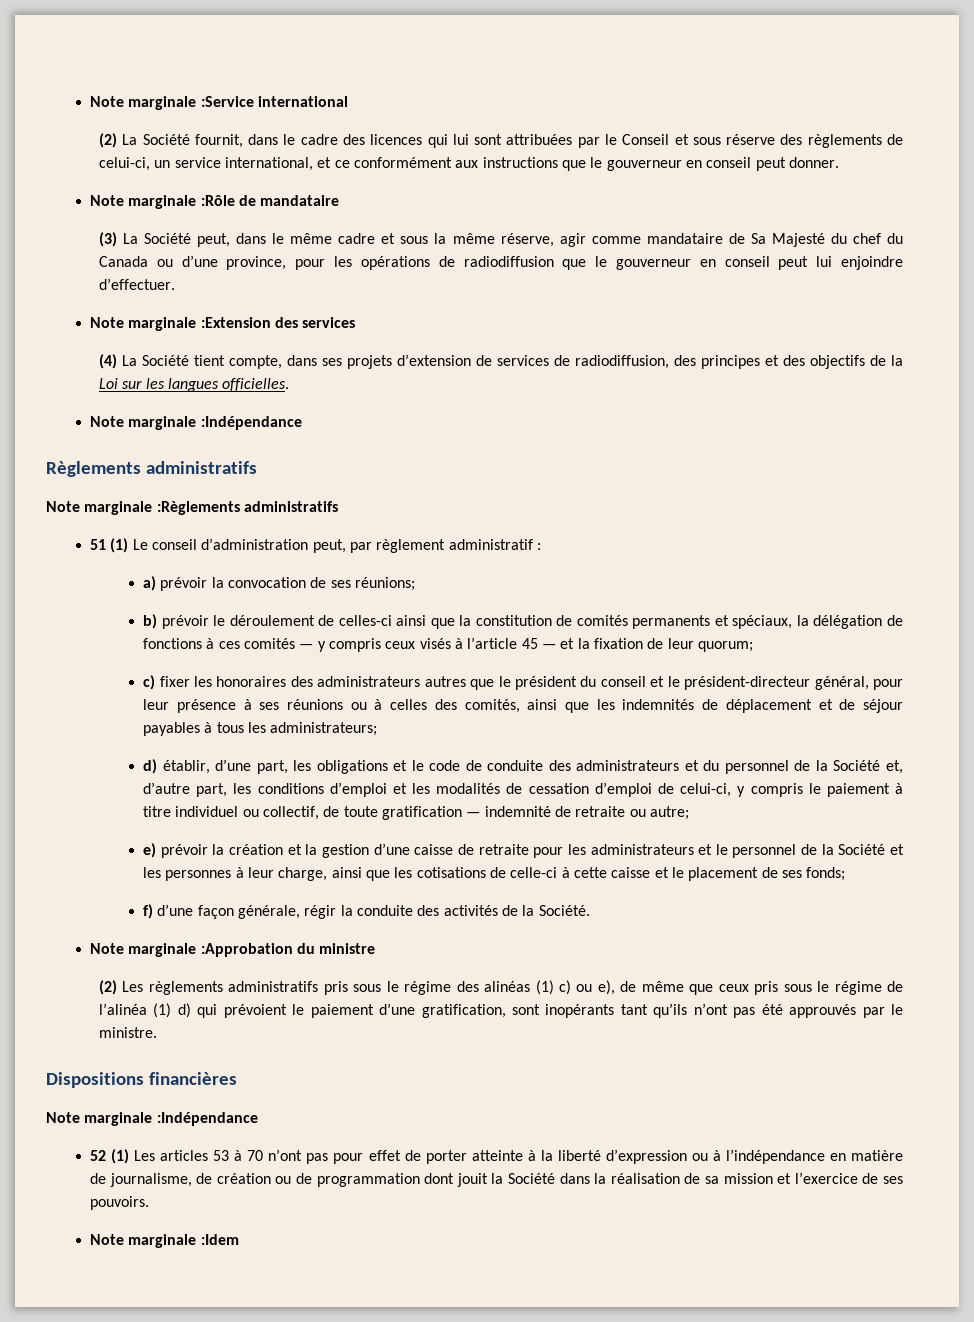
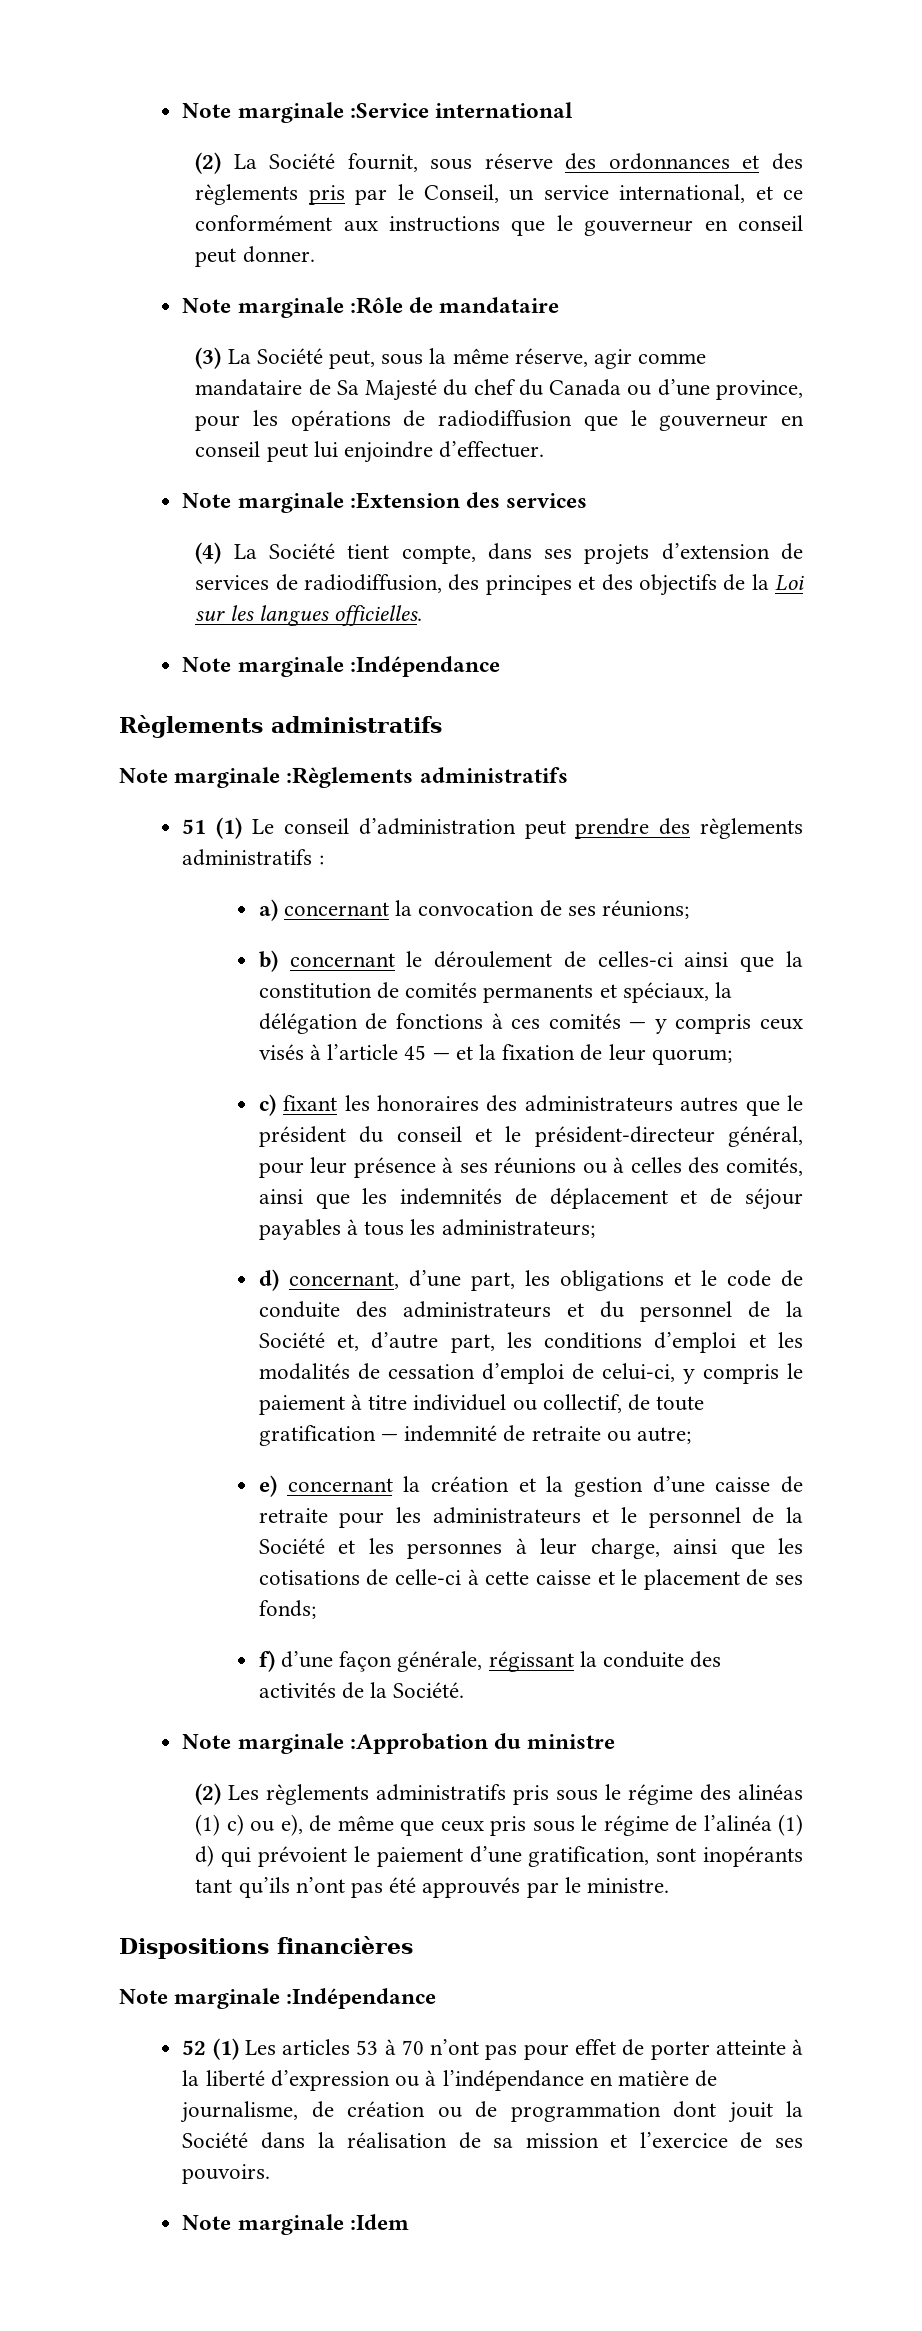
- (2) La Société fournit, dans le cadre des licences qui lui sont attribuées par le Conseil et sous réserve des règlements de celui-ci, un service international, et ce conformément aux instructions que le gouverneur en conseil peut donner.
+ (2) La Société fournit, sous réserve des ordonnances et des règlements pris par le Conseil, un service international, et ce conformément aux instructions que le gouverneur en conseil peut donner.
- (3) La Société peut, dans le même cadre et sous la même réserve, agir comme mandataire de Sa Majesté du chef du Canada ou d’une province, pour les opérations de radiodiffusion que le gouverneur en conseil peut lui enjoindre d’effectuer.
+ (3) La Société peut, sous la même réserve, agir comme mandataire de Sa Majesté du chef du Canada ou d’une province, pour les opérations de radiodiffusion que le gouverneur en conseil peut lui enjoindre d’effectuer.
- 51 (1) Le conseil d’administration peut, par règlement administratif :
+ 51 (1) Le conseil d’administration peut prendre des règlements administratifs :
- a) prévoir la convocation de ses réunions;
+ a) concernant la convocation de ses réunions;
- b) prévoir le déroulement de celles-ci ainsi que la constitution de comités permanents et spéciaux, la délégation de fonctions à ces comités — y compris ceux visés à l’article 45 — et la fixation de leur quorum;
+ b) concernant le déroulement de celles-ci ainsi que la constitution de comités permanents et spéciaux, la délégation de fonctions à ces comités — y compris ceux visés à l’article 45 — et la fixation de leur quorum;
- c) fixer les honoraires des administrateurs autres que le président du conseil et le président-directeur général, pour leur présence à ses réunions ou à celles des comités, ainsi que les indemnités de déplacement et de séjour payables à tous les administrateurs;
+ c) fixant les honoraires des administrateurs autres que le président du conseil et le président-directeur général, pour leur présence à ses réunions ou à celles des comités, ainsi que les indemnités de déplacement et de séjour payables à tous les administrateurs;
- d) établir, d’une part, les obligations et le code de conduite des administrateurs et du personnel de la Société et, d’autre part, les conditions d’emploi et les modalités de cessation d’emploi de celui-ci, y compris le paiement à titre individuel ou collectif, de toute gratification — indemnité de retraite ou autre;
+ d) concernant, d’une part, les obligations et le code de conduite des administrateurs et du personnel de la Société et, d’autre part, les conditions d’emploi et les modalités de cessation d’emploi de celui-ci, y compris le paiement à titre individuel ou collectif, de toute gratification — indemnité de retraite ou autre;
- e) prévoir la création et la gestion d’une caisse de retraite pour les administrateurs et le personnel de la Société et les personnes à leur charge, ainsi que les cotisations de celle-ci à cette caisse et le placement de ses fonds;
+ e) concernant la création et la gestion d’une caisse de retraite pour les administrateurs et le personnel de la Société et les personnes à leur charge, ainsi que les cotisations de celle-ci à cette caisse et le placement de ses fonds;
- f) d’une façon générale, régir la conduite des activités de la Société.
+ f) d’une façon générale, régissant la conduite des activités de la Société.

